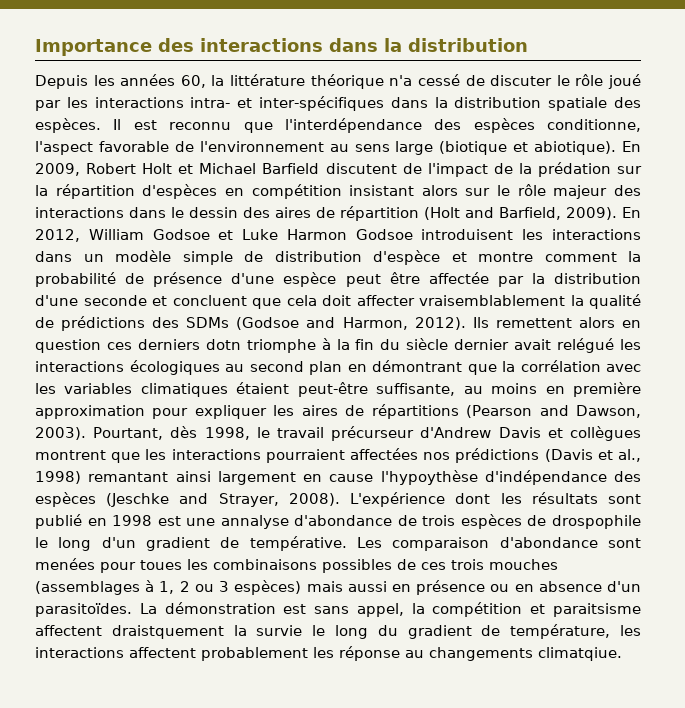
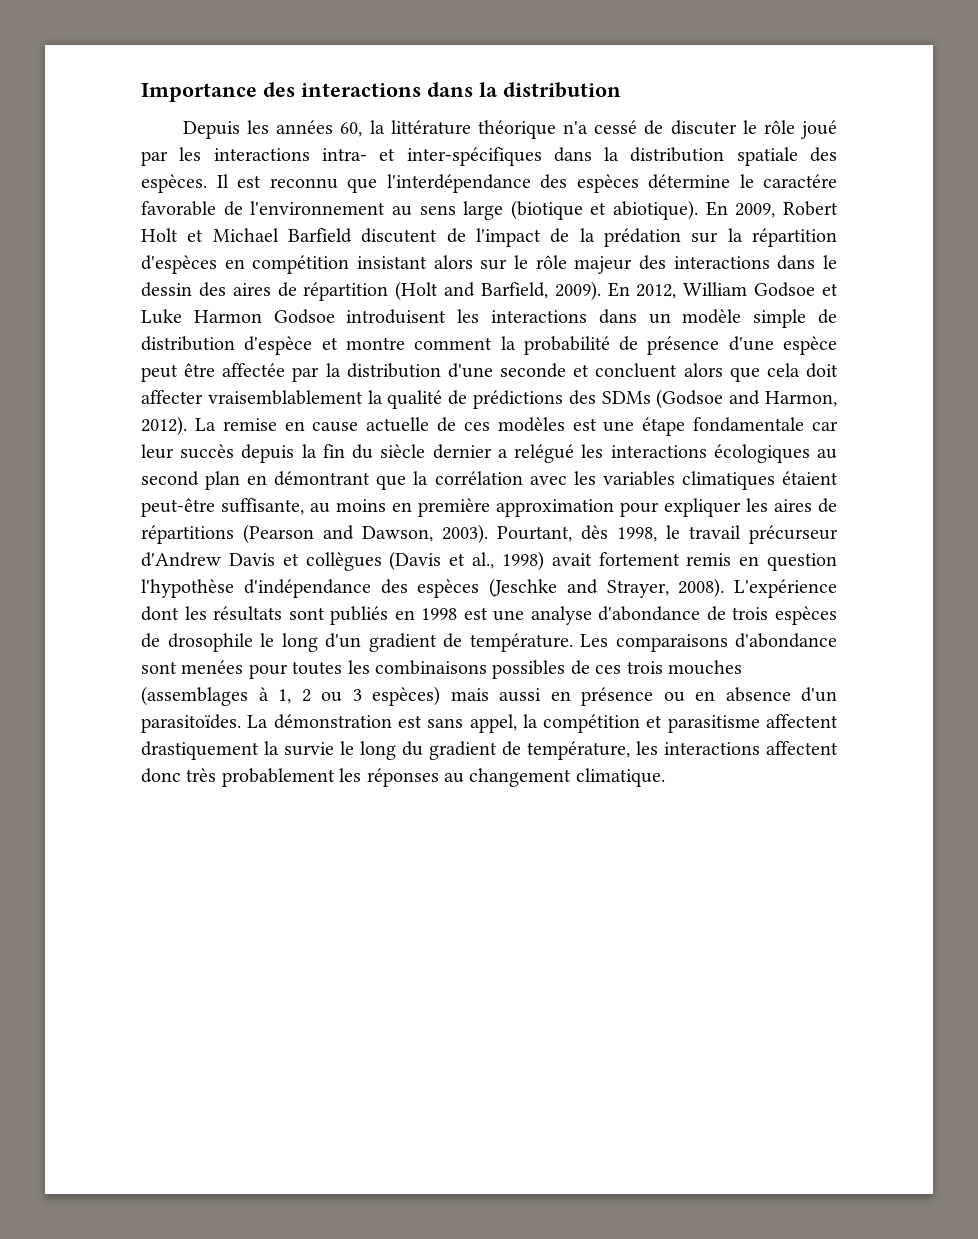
- Il est reconnu que l'interdépendance des espèces conditionne, l'aspect favorable de l'environnement au sens large (biotique et abiotique).
+ Il est reconnu que l'interdépendance des espèces détermine le caractére favorable de l'environnement au sens large (biotique et abiotique).
- En 2012, William Godsoe et Luke Harmon Godsoe introduisent les interactions dans un modèle simple de distribution d'espèce et montre comment la probabilité de présence d'une espèce peut être affectée par la distribution d'une seconde et concluent que cela doit affecter vraisemblablement la qualité de prédictions des SDMs (Godsoe and Harmon, 2012).
+ En 2012, William Godsoe et Luke Harmon Godsoe introduisent les interactions dans un modèle simple de distribution d'espèce et montre comment la probabilité de présence d'une espèce peut être affectée par la distribution d'une seconde et concluent alors que cela doit affecter vraisemblablement la qualité de prédictions des SDMs (Godsoe and Harmon, 2012).
- Ils remettent alors en question ces derniers dotn triomphe à la fin du siècle dernier avait relégué les interactions écologiques au second plan en démontrant que la corrélation avec les variables climatiques étaient peut-être suffisante, au moins en première approximation pour expliquer les aires de répartitions (Pearson and Dawson, 2003).
+ La remise en cause actuelle de ces modèles est une étape fondamentale car leur succès depuis la fin du siècle dernier a relégué les interactions écologiques au second plan en démontrant que la corrélation avec les variables climatiques étaient peut-être suffisante, au moins en première approximation pour expliquer les aires de répartitions (Pearson and Dawson, 2003).
- Pourtant, dès 1998, le travail précurseur d'Andrew Davis et collègues montrent que les interactions pourraient affectées nos prédictions (Davis et al., 1998) remantant ainsi largement en cause l'hypoythèse d'indépendance des espèces (Jeschke and Strayer, 2008).
+ Pourtant, dès 1998, le travail précurseur d'Andrew Davis et collègues (Davis et al., 1998) avait fortement remis en question l'hypothèse d'indépendance des espèces (Jeschke and Strayer, 2008).
- L'expérience dont les résultats sont publié en 1998 est une annalyse d'abondance de trois espèces de drospophile le long d'un gradient de températive. Les comparaison d'abondance sont menées pour toues les combinaisons possibles de ces trois mouches (assemblages à 1, 2 ou 3 espèces) mais aussi en présence ou en absence d'un parasitoïdes.
+ L'expérience dont les résultats sont publiés en 1998 est une analyse d'abondance de trois espèces de drosophile le long d'un gradient de température. Les comparaisons d'abondance sont menées pour toutes les combinaisons possibles de ces trois mouches (assemblages à 1, 2 ou 3 espèces) mais aussi en présence ou en absence d'un parasitoïdes.
- La démonstration est sans appel, la compétition et paraitsisme affectent draistquement la survie le long du gradient de température, les interactions affectent probablement les réponse au changements climatqiue.
+ La démonstration est sans appel, la compétition et parasitisme affectent drastiquement la survie le long du gradient de température, les interactions affectent donc très probablement les réponses au changement climatique.

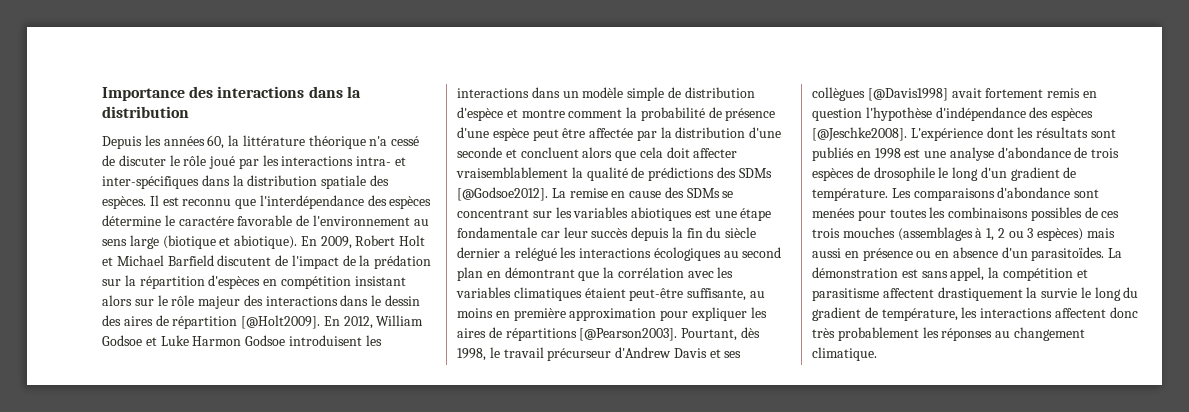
- En 2009, Robert Holt et Michael Barfield discutent de l'impact de la prédation sur la répartition d'espèces en compétition insistant alors sur le rôle majeur des interactions dans le dessin des aires de répartition (Holt and Barfield, 2009).
+ En 2009, Robert Holt et Michael Barfield discutent de l'impact de la prédation sur la répartition d'espèces en compétition insistant alors sur le rôle majeur des interactions dans le dessin des aires de répartition [@Holt2009].
- En 2012, William Godsoe et Luke Harmon Godsoe introduisent les interactions dans un modèle simple de distribution d'espèce et montre comment la probabilité de présence d'une espèce peut être affectée par la distribution d'une seconde et concluent alors que cela doit affecter vraisemblablement la qualité de prédictions des SDMs (Godsoe and Harmon, 2012). La remise en cause actuelle de ces modèles est une étape fondamentale car leur succès depuis la fin du siècle dernier a relégué les interactions écologiques au second plan en démontrant que la corrélation avec les variables climatiques étaient peut-être suffisante, au moins en première approximation pour expliquer les aires de répartitions (Pearson and Dawson, 2003).
+ En 2012, William Godsoe et Luke Harmon Godsoe introduisent les interactions dans un modèle simple de distribution d'espèce et montre comment la probabilité de présence d'une espèce peut être affectée par la distribution d'une seconde et concluent alors que cela doit affecter vraisemblablement la qualité de prédictions des SDMs [@Godsoe2012]. La remise en cause des SDMs se concentrant sur les variables abiotiques est une étape fondamentale car leur succès depuis la fin du siècle dernier a relégué les interactions écologiques au second plan en démontrant que la corrélation avec les variables climatiques étaient peut-être suffisante, au moins en première approximation pour expliquer les aires de répartitions [@Pearson2003].
- Pourtant, dès 1998, le travail précurseur d'Andrew Davis et collègues (Davis et al., 1998) avait fortement remis en question l'hypothèse d'indépendance des espèces (Jeschke and Strayer, 2008).
+ Pourtant, dès 1998, le travail précurseur d'Andrew Davis et ses collègues [@Davis1998] avait fortement remis en question l'hypothèse d'indépendance des espèces [@Jeschke2008].

